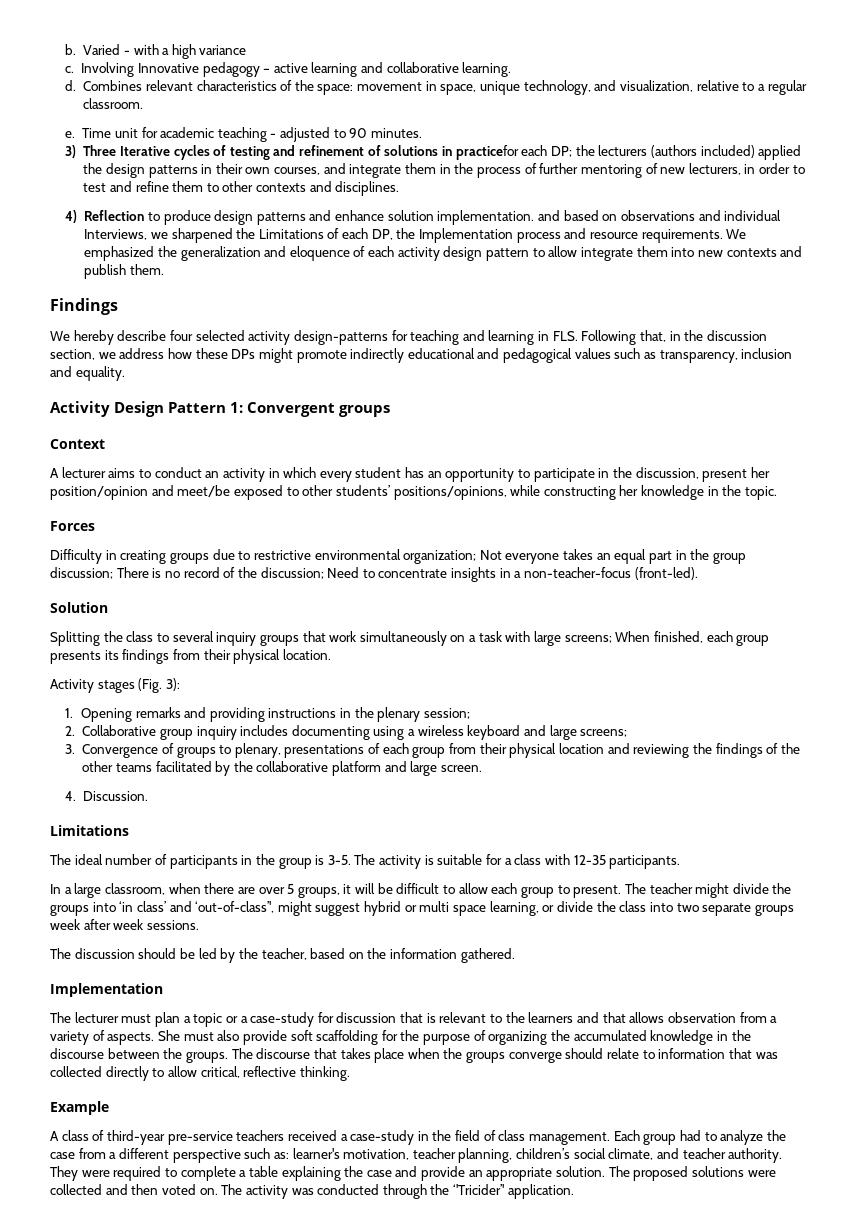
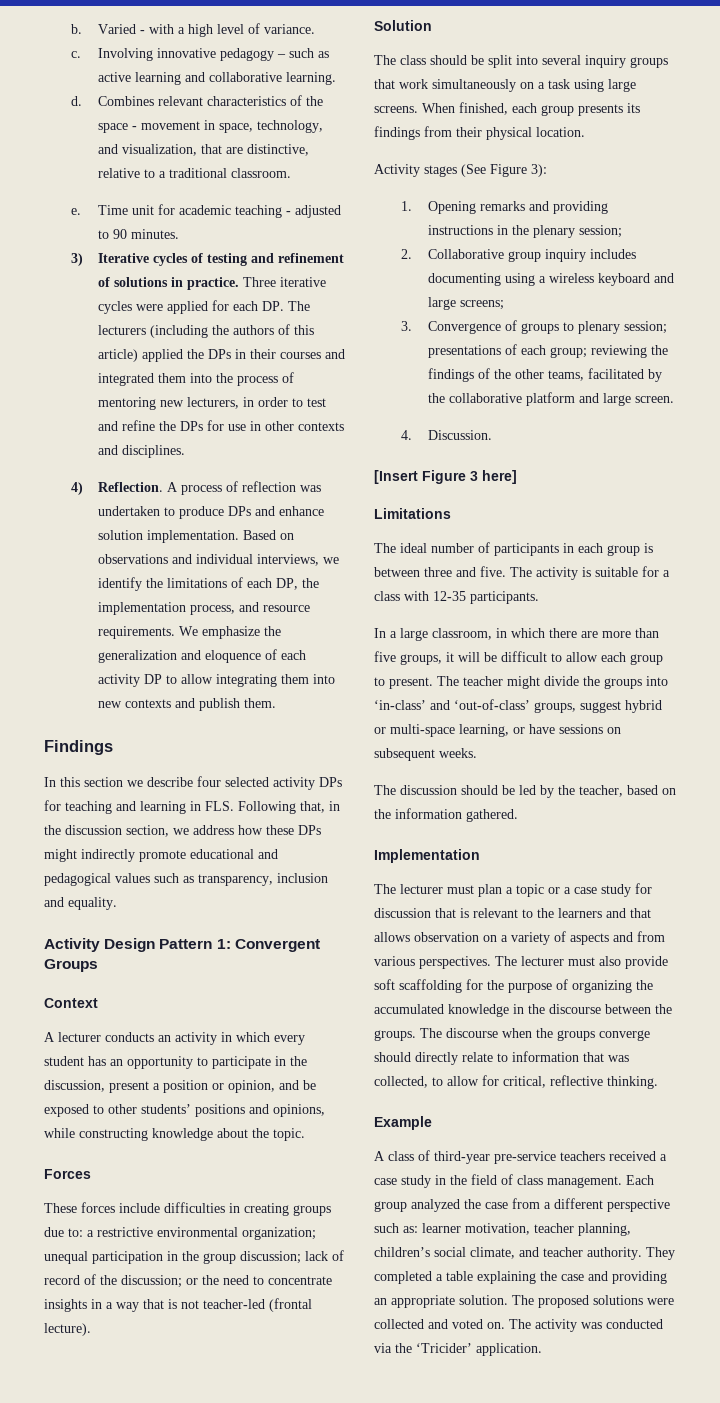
- Varied - with a high variance
+ Varied - with a high level of variance.
- Involving Innovative pedagogy – active learning and collaborative learning.
+ Involving innovative pedagogy – such as active learning and collaborative learning.
- Combines relevant characteristics of the space: movement in space, unique technology, and visualization, relative to a regular classroom.
+ Combines relevant characteristics of the space - movement in space, technology, and visualization, that are distinctive, relative to a traditional classroom.
- 3) Three Iterative cycles of testing and refinement of solutions in practicefor each DP; the lecturers (authors included) applied the design patterns in their own courses, and integrate them in the process of further mentoring of new lecturers, in order to test and refine them to other contexts and disciplines.
+ 3) Iterative cycles of testing and refinement of solutions in practice. Three iterative cycles were applied for each DP. The lecturers (including the authors of this article) applied the DPs in their courses and integrated them into the process of mentoring new lecturers, in order to test and refine the DPs for use in other contexts and disciplines.
- 4) Reflection to produce design patterns and enhance solution implementation. and based on observations and individual Interviews, we sharpened the Limitations of each DP, the Implementation process and resource requirements.
+ 4) Reflection. A process of reflection was undertaken to produce DPs and enhance solution implementation. Based on observations and individual interviews, we identify the limitations of each DP, the implementation process, and resource requirements.
- We emphasized the generalization and eloquence of each activity design pattern to allow integrate them into new contexts and publish them.
+ We emphasize the generalization and eloquence of each activity DP to allow integrating them into new contexts and publish them.
- We hereby describe four selected activity design-patterns for teaching and learning in FLS. Following that, in the discussion section, we address how these DPs might promote indirectly educational and pedagogical values such as transparency, inclusion and equality.
+ In this section we describe four selected activity DPs for teaching and learning in FLS. Following that, in the discussion section, we address how these DPs might indirectly promote educational and pedagogical values such as transparency, inclusion and equality.
- Activity Design Pattern 1: Convergent groups
+ Activity Design Pattern 1: Convergent Groups
- A lecturer aims to conduct an activity in which every student has an opportunity to participate in the discussion, present her position/opinion and meet/be exposed to other students’ positions/opinions, while constructing her knowledge in the topic.
+ A lecturer conducts an activity in which every student has an opportunity to participate in the discussion, present a position or opinion, and be exposed to other students’ positions and opinions, while constructing knowledge about the topic.
- Difficulty in creating groups due to restrictive environmental organization; Not everyone takes an equal part in the group discussion; There is no record of the discussion; Need to concentrate insights in a non-teacher-focus (front-led).
+ These forces include difficulties in creating groups due to: a restrictive environmental organization; unequal participation in the group discussion; lack of record of the discussion; or the need to concentrate insights in a way that is not teacher-led (frontal lecture).
  Solution
- Splitting the class to several inquiry groups that work simultaneously on a task with large screens; When finished, each group presents its findings from their physical location.
+ The class should be split into several inquiry groups that work simultaneously on a task using large screens. When finished, each group presents its findings from their physical location.
- Activity stages (Fig. 3):
+ Activity stages (See Figure 3):
- 3. Convergence of groups to plenary, presentations of each group from their physical location and reviewing the findings of the other teams facilitated by the collaborative platform and large screen.
+ 3. Convergence of groups to plenary session; presentations of each group; reviewing the findings of the other teams, facilitated by the collaborative platform and large screen.
+ [Insert Figure 3 here]
- The ideal number of participants in the group is 3-5.
+ The ideal number of participants in each group is between three and five.
- In a large classroom, when there are over 5 groups, it will be difficult to allow each group to present.
+ In a large classroom, in which there are more than five groups, it will be difficult to allow each group to present.
- The teacher might divide the groups into ‘in class’ and ‘out-of-class’', might suggest hybrid or multi space learning, or divide the class into two separate groups week after week sessions.
+ The teacher might divide the groups into ‘in-class’ and ‘out-of-class’ groups, suggest hybrid or multi-space learning, or have sessions on subsequent weeks.
- The lecturer must plan a topic or a case-study for discussion that is relevant to the learners and that allows observation from a variety of aspects. She must also provide soft scaffolding for the purpose of organizing the accumulated knowledge in the discourse between the groups.
+ The lecturer must plan a topic or a case study for discussion that is relevant to the learners and that allows observation on a variety of aspects and from various perspectives. The lecturer must also provide soft scaffolding for the purpose of organizing the accumulated knowledge in the discourse between the groups.
- The discourse that takes place when the groups converge should relate to information that was collected directly to allow critical, reflective thinking.
+ The discourse when the groups converge should directly relate to information that was collected, to allow for critical, reflective thinking.
- A class of third-year pre-service teachers received a case-study in the field of class management.
+ A class of third-year pre-service teachers received a case study in the field of class management.
- Each group had to analyze the case from a different perspective such as: learner's motivation, teacher planning, children’s social climate, and teacher authority.
+ Each group analyzed the case from a different perspective such as: learner motivation, teacher planning, children’s social climate, and teacher authority.
- They were required to complete a table explaining the case and provide an appropriate solution.
+ They completed a table explaining the case and providing an appropriate solution.
- The proposed solutions were collected and then voted on.
+ The proposed solutions were collected and voted on.
- The activity was conducted through the ‘'Tricider’' application.
+ The activity was conducted via the ‘Tricider’ application.

